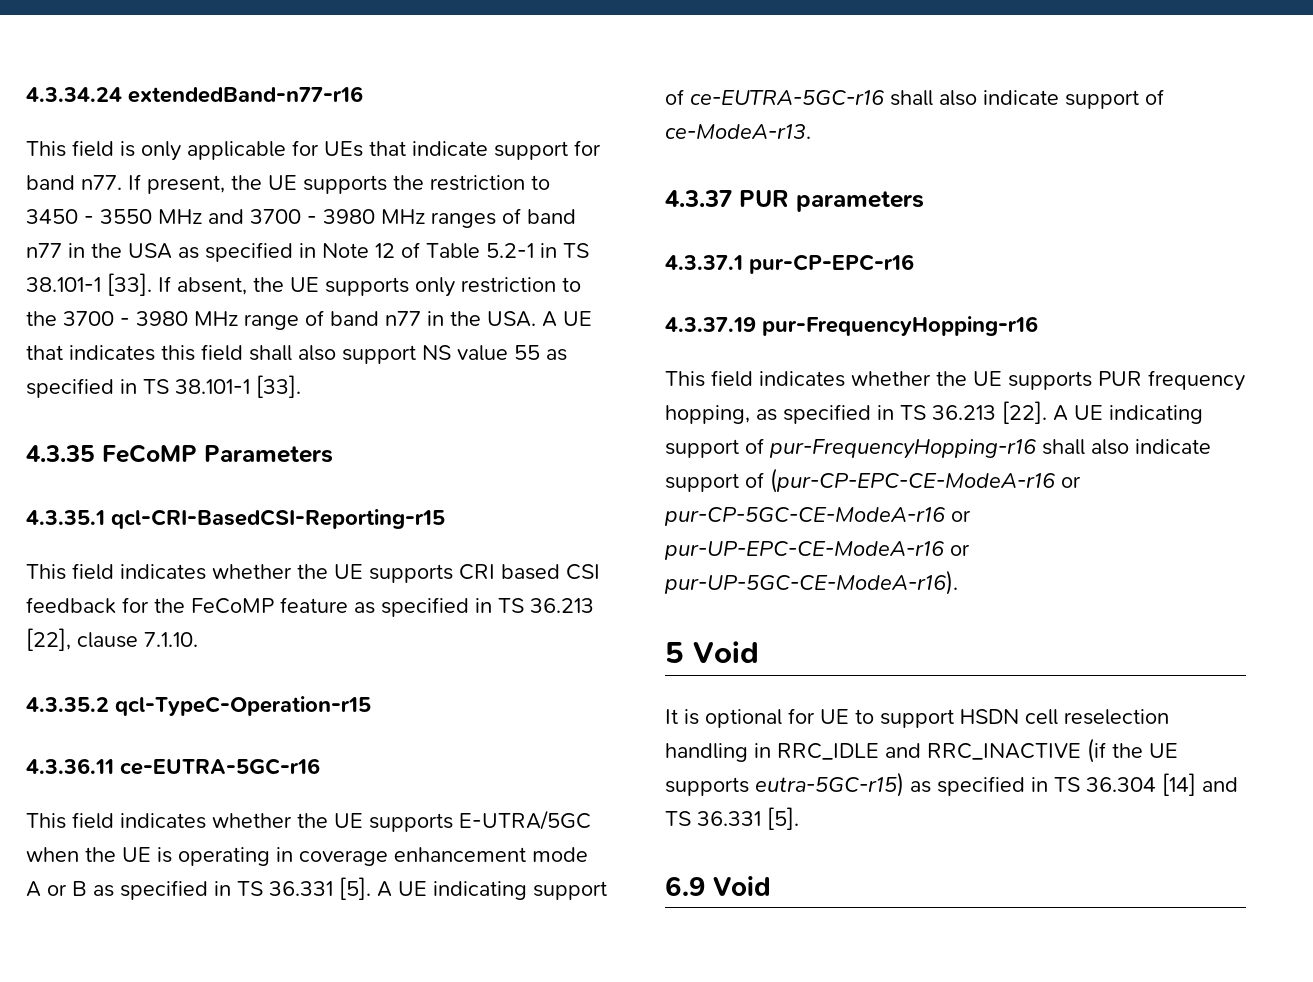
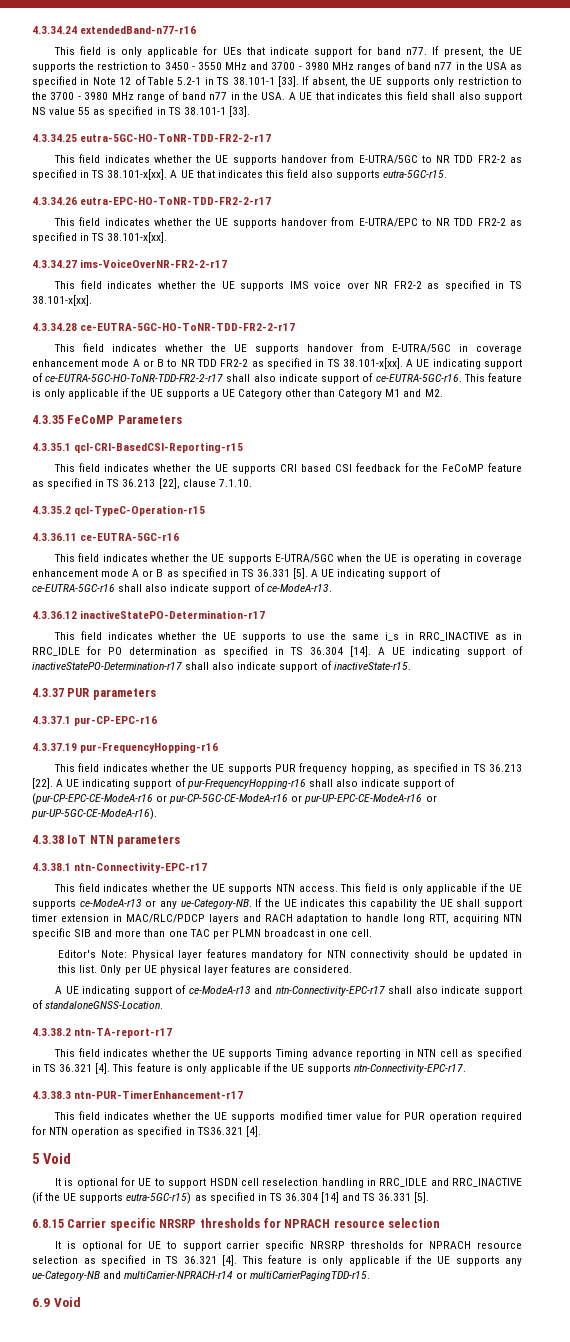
+ 4.3.34.25 eutra-5GC-HO-ToNR-TDD-FR2-2-r17
+ This field indicates whether the UE supports handover from E-UTRA/5GC to NR TDD FR2-2 as specified in TS 38.101-x[xx]. A UE that indicates this field also supports eutra-5GC-r15.
+ 4.3.34.26 eutra-EPC-HO-ToNR-TDD-FR2-2-r17
+ This field indicates whether the UE supports handover from E-UTRA/EPC to NR TDD FR2-2 as specified in TS 38.101-x[xx].
+ 4.3.34.27 ims-VoiceOverNR-FR2-2-r17
+ This field indicates whether the UE supports IMS voice over NR FR2-2 as specified in TS 38.101-x[xx].
+ 4.3.34.28 ce-EUTRA-5GC-HO-ToNR-TDD-FR2-2-r17
+ This field indicates whether the UE supports handover from E-UTRA/5GC in coverage enhancement mode A or B to NR TDD FR2-2 as specified in TS 38.101-x[xx]. A UE indicating support of ce-EUTRA-5GC-HO-ToNR-TDD-FR2-2-r17 shall also indicate support of ce-EUTRA-5GC-r16. This feature is only applicable if the UE supports a UE Category other than Category M1 and M2.
+ 4.3.36.12 inactiveStatePO-Determination-r17
+ This field indicates whether the UE supports to use the same i_s in RRC_INACTIVE as in RRC_IDLE for PO determination as specified in TS 36.304 [14]. A UE indicating support of inactiveStatePO-Determination-r17 shall also indicate support of inactiveState-r15.
+ 4.3.38 IoT NTN parameters
+ 4.3.38.1 ntn-Connectivity-EPC-r17
+ This field indicates whether the UE supports NTN access. This field is only applicable if the UE supports ce-ModeA-r13 or any ue-Category-NB. If the UE indicates this capability the UE shall support timer extension in MAC/RLC/PDCP layers and RACH adaptation to handle long RTT, acquiring NTN specific SIB and more than one TAC per PLMN broadcast in one cell.
+ Editor's Note: Physical layer features mandatory for NTN connectivity should be updated in this list. Only per UE physical layer features are considered.
+ A UE indicating support of ce-ModeA-r13 and ntn-Connectivity-EPC-r17 shall also indicate support of standaloneGNSS-Location.
+ 4.3.38.2 ntn-TA-report-r17
+ This field indicates whether the UE supports Timing advance reporting in NTN cell as specified in TS 36.321 [4]. This feature is only applicable if the UE supports ntn-Connectivity-EPC-r17.
+ 4.3.38.3 ntn-PUR-TimerEnhancement-r17
+ This field indicates whether the UE supports modified timer value for PUR operation required for NTN operation as specified in TS36.321 [4].
+ 6.8.15 Carrier specific NRSRP thresholds for NPRACH resource selection
+ It is optional for UE to support carrier specific NRSRP thresholds for NPRACH resource selection as specified in TS 36.321 [4]. This feature is only applicable if the UE supports any ue-Category-NB and multiCarrier-NPRACH-r14 or multiCarrierPagingTDD-r15.

